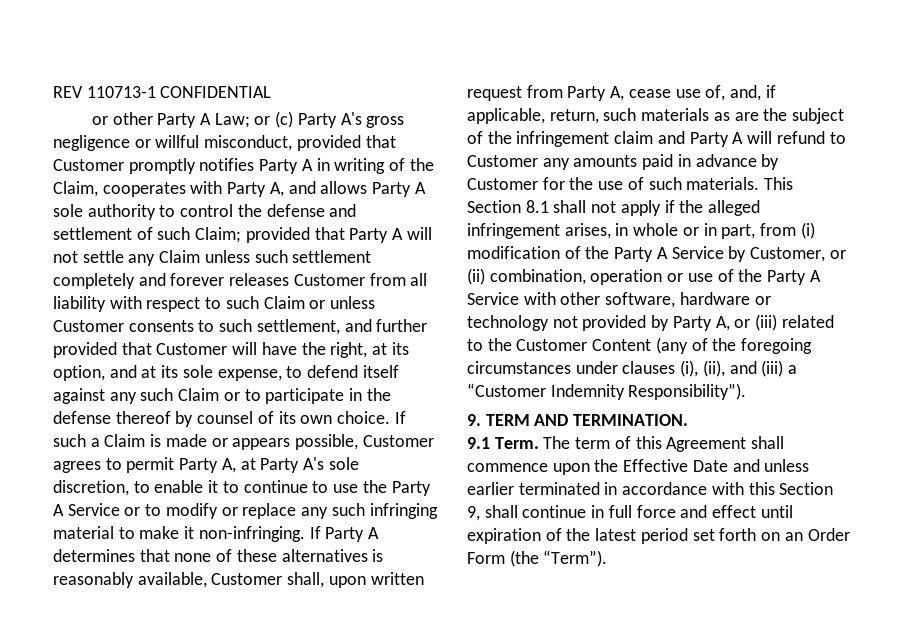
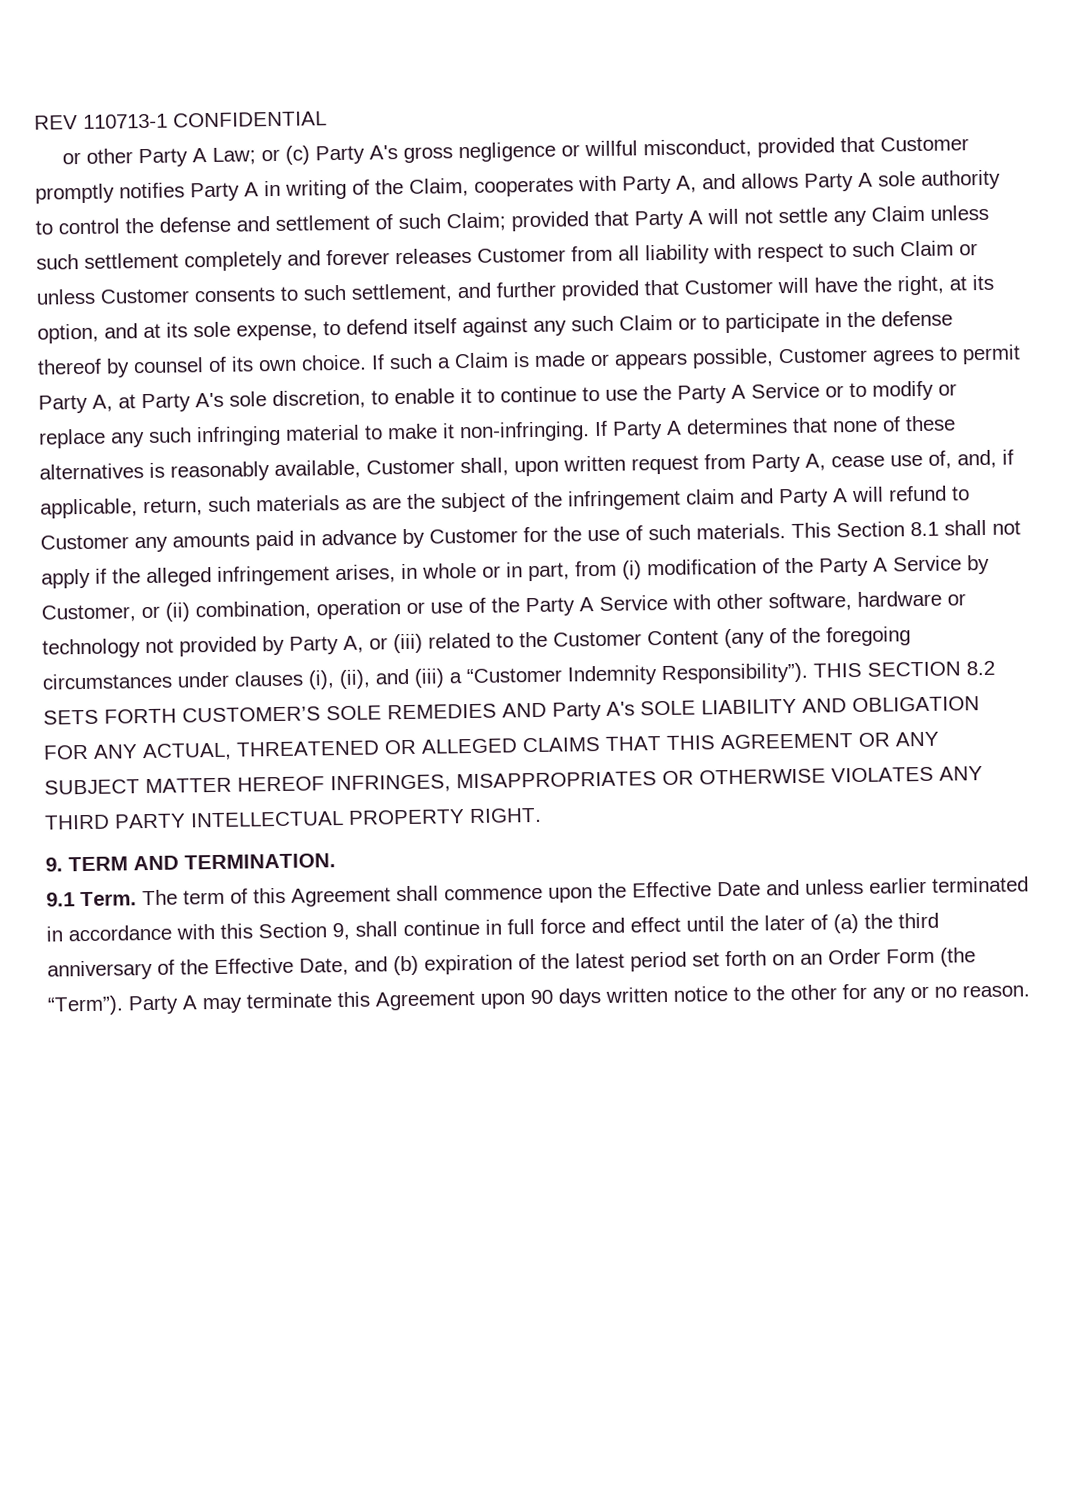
+ THIS SECTION 8.2 SETS FORTH CUSTOMER’S SOLE REMEDIES AND Party A's SOLE LIABILITY AND OBLIGATION FOR ANY ACTUAL, THREATENED OR ALLEGED CLAIMS THAT THIS AGREEMENT OR ANY SUBJECT MATTER HEREOF INFRINGES, MISAPPROPRIATES OR OTHERWISE VIOLATES ANY THIRD PARTY INTELLECTUAL PROPERTY RIGHT.
- The term of this Agreement shall commence upon the Effective Date and unless earlier terminated in accordance with this Section 9, shall continue in full force and effect until expiration of the latest period set forth on an Order Form (the “Term”).
+ The term of this Agreement shall commence upon the Effective Date and unless earlier terminated in accordance with this Section 9, shall continue in full force and effect until the later of (a) the third anniversary of the Effective Date, and (b) expiration of the latest period set forth on an Order Form (the “Term”).
+ Party A may terminate this Agreement upon 90 days written notice to the other for any or no reason.

